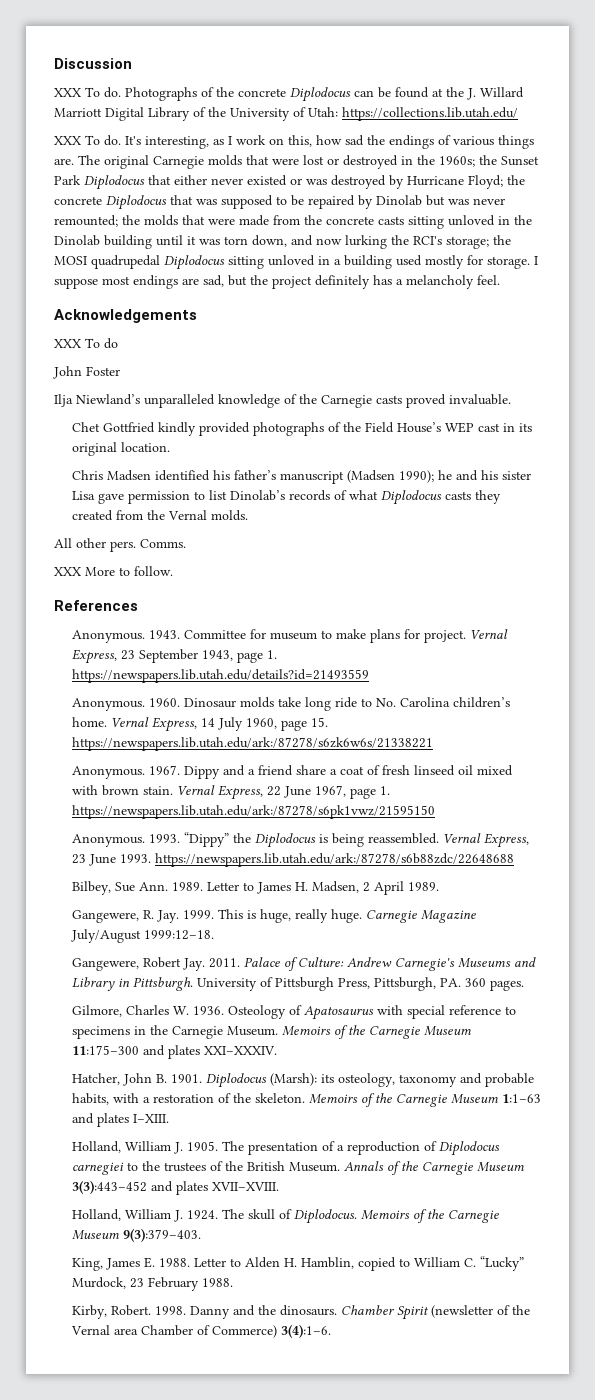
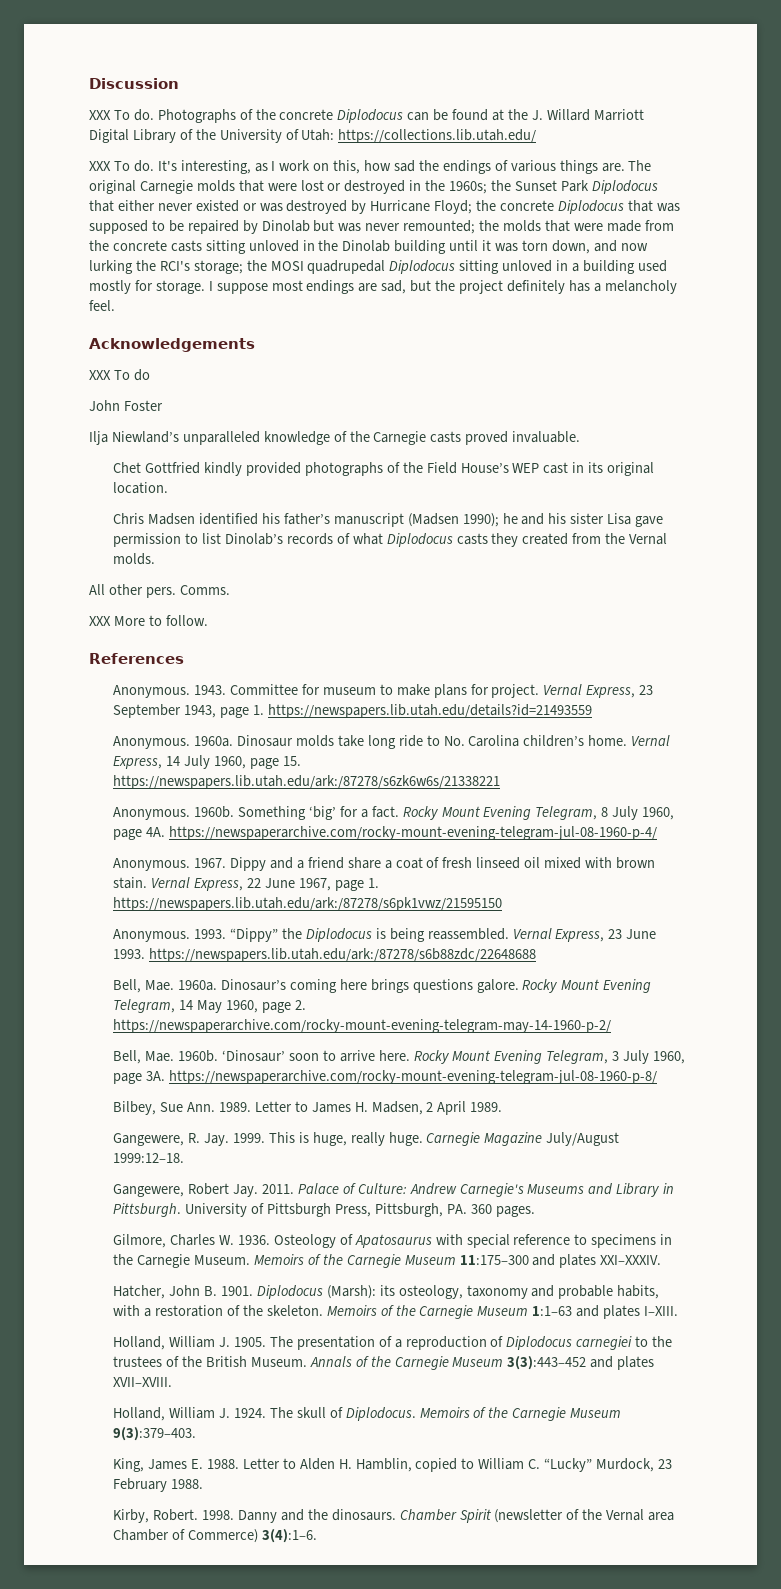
- Anonymous. 1960.
+ Anonymous. 1960a.
+ Anonymous. 1960b. Something ‘big’ for a fact. Rocky Mount Evening Telegram, 8 July 1960, page 4A. https://newspaperarchive.com/rocky-mount-evening-telegram-jul-08-1960-p-4/
+ Bell, Mae. 1960a. Dinosaur’s coming here brings questions galore. Rocky Mount Evening Telegram, 14 May 1960, page 2. https://newspaperarchive.com/rocky-mount-evening-telegram-may-14-1960-p-2/
+ Bell, Mae. 1960b. ‘Dinosaur’ soon to arrive here. Rocky Mount Evening Telegram, 3 July 1960, page 3A. https://newspaperarchive.com/rocky-mount-evening-telegram-jul-08-1960-p-8/

